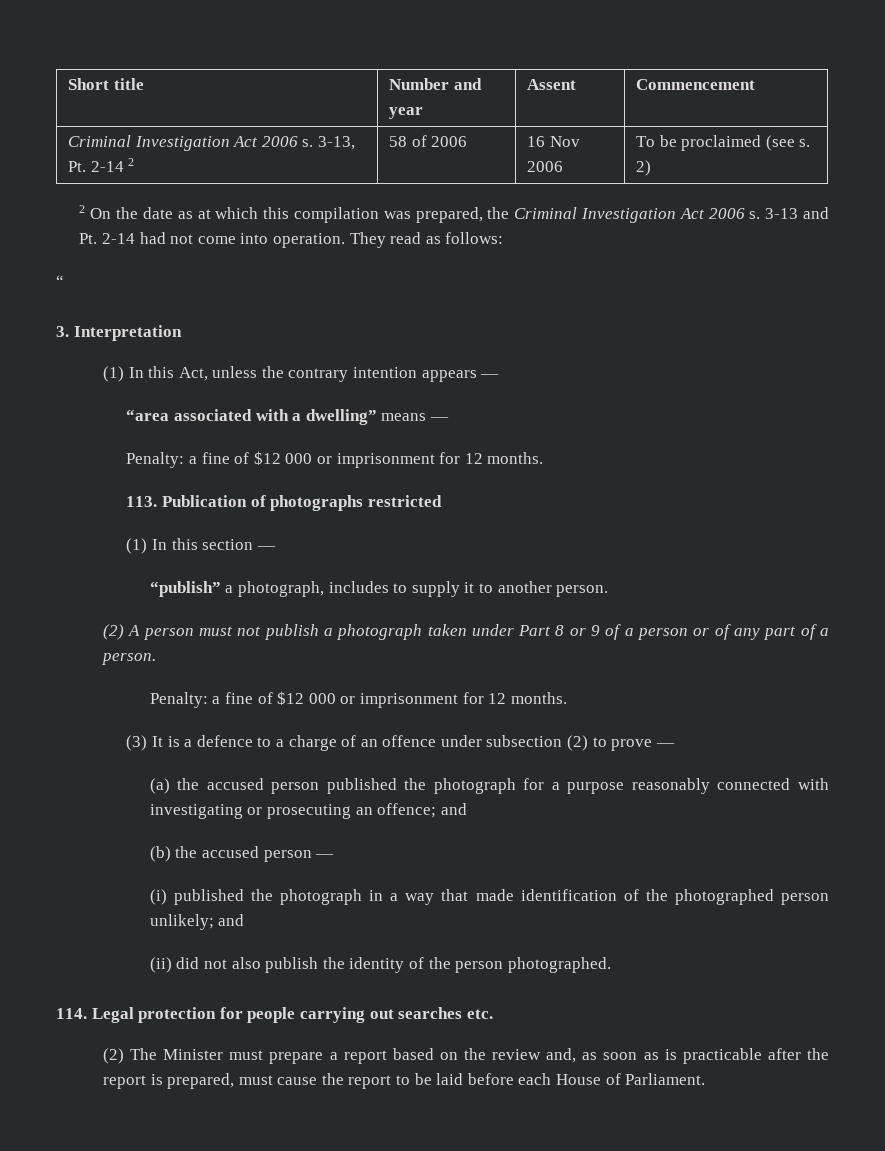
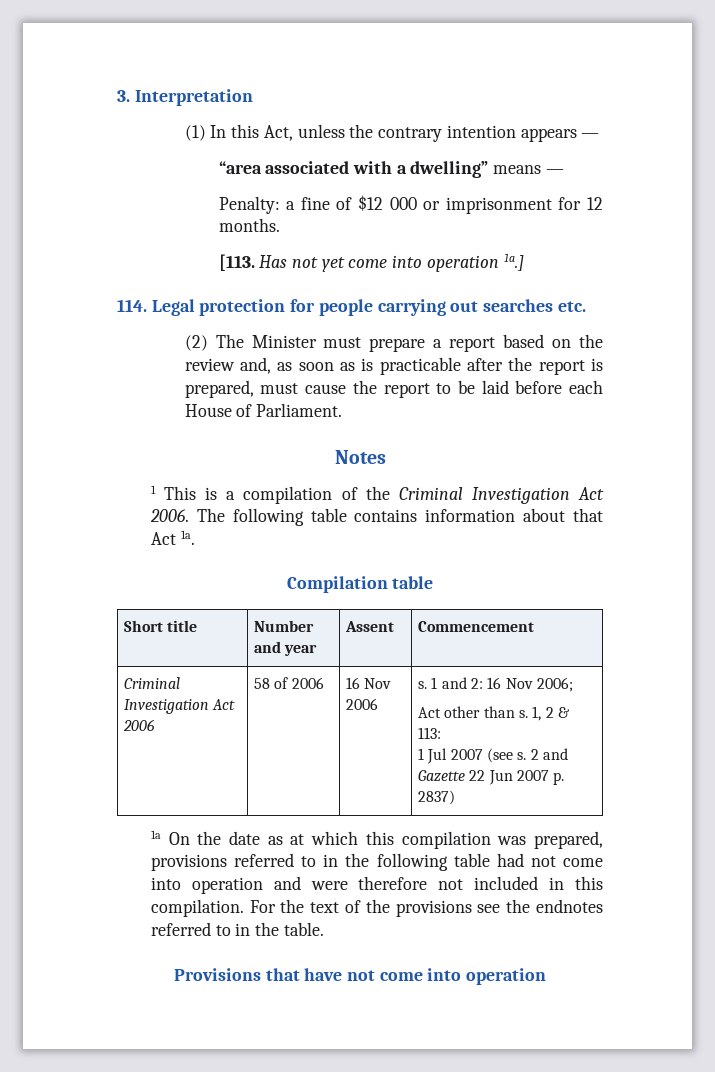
- Short title | Number and year | Assent | Commencement
- Criminal Investigation Act 2006 s. 3-13, Pt. 2-14 2 | 58 of 2006 | 16 Nov 2006 | To be proclaimed (see s. 2)
- 2 On the date as at which this compilation was prepared, the Criminal Investigation Act 2006 s. 3-13 and Pt. 2-14 had not come into operation. They read as follows:
- “
- 113. Publication of photographs restricted
- (1) In this section —
- “publish” a photograph, includes to supply it to another person.
- (2) A person must not publish a photograph taken under Part 8 or 9 of a person or of any part of a person.
- Penalty: a fine of $12 000 or imprisonment for 12 months.
- (3) It is a defence to a charge of an offence under subsection (2) to prove —
- (a) the accused person published the photograph for a purpose reasonably connected with investigating or prosecuting an offence; and
- (b) the accused person —
- (i) published the photograph in a way that made identification of the photographed person unlikely; and
- (ii) did not also publish the identity of the person photographed.
+ [113. Has not yet come into operation 1a.]
+ Notes
+ 1 This is a compilation of the Criminal Investigation Act 2006. The following table contains information about that Act 1a.
+ Compilation table
+ Short title | Number and year | Assent | Commencement
+ Criminal Investigation Act 2006 | 58 of 2006 | 16 Nov 2006 | s. 1 and 2: 16 Nov 2006;
+ Act other than s. 1, 2 & 113:
+ 1 Jul 2007 (see s. 2 and Gazette 22 Jun 2007 p. 2837)
+ 1a On the date as at which this compilation was prepared, provisions referred to in the following table had not come into operation and were therefore not included in this compilation. For the text of the provisions see the endnotes referred to in the table.
+ Provisions that have not come into operation

